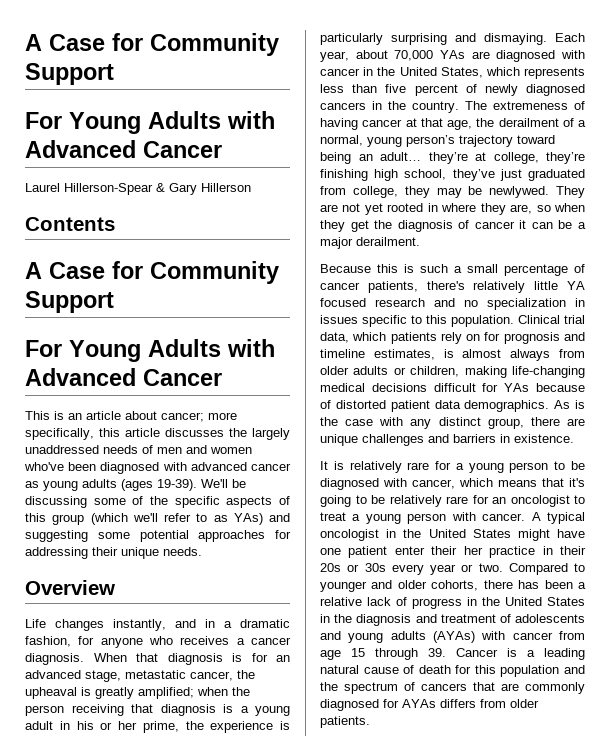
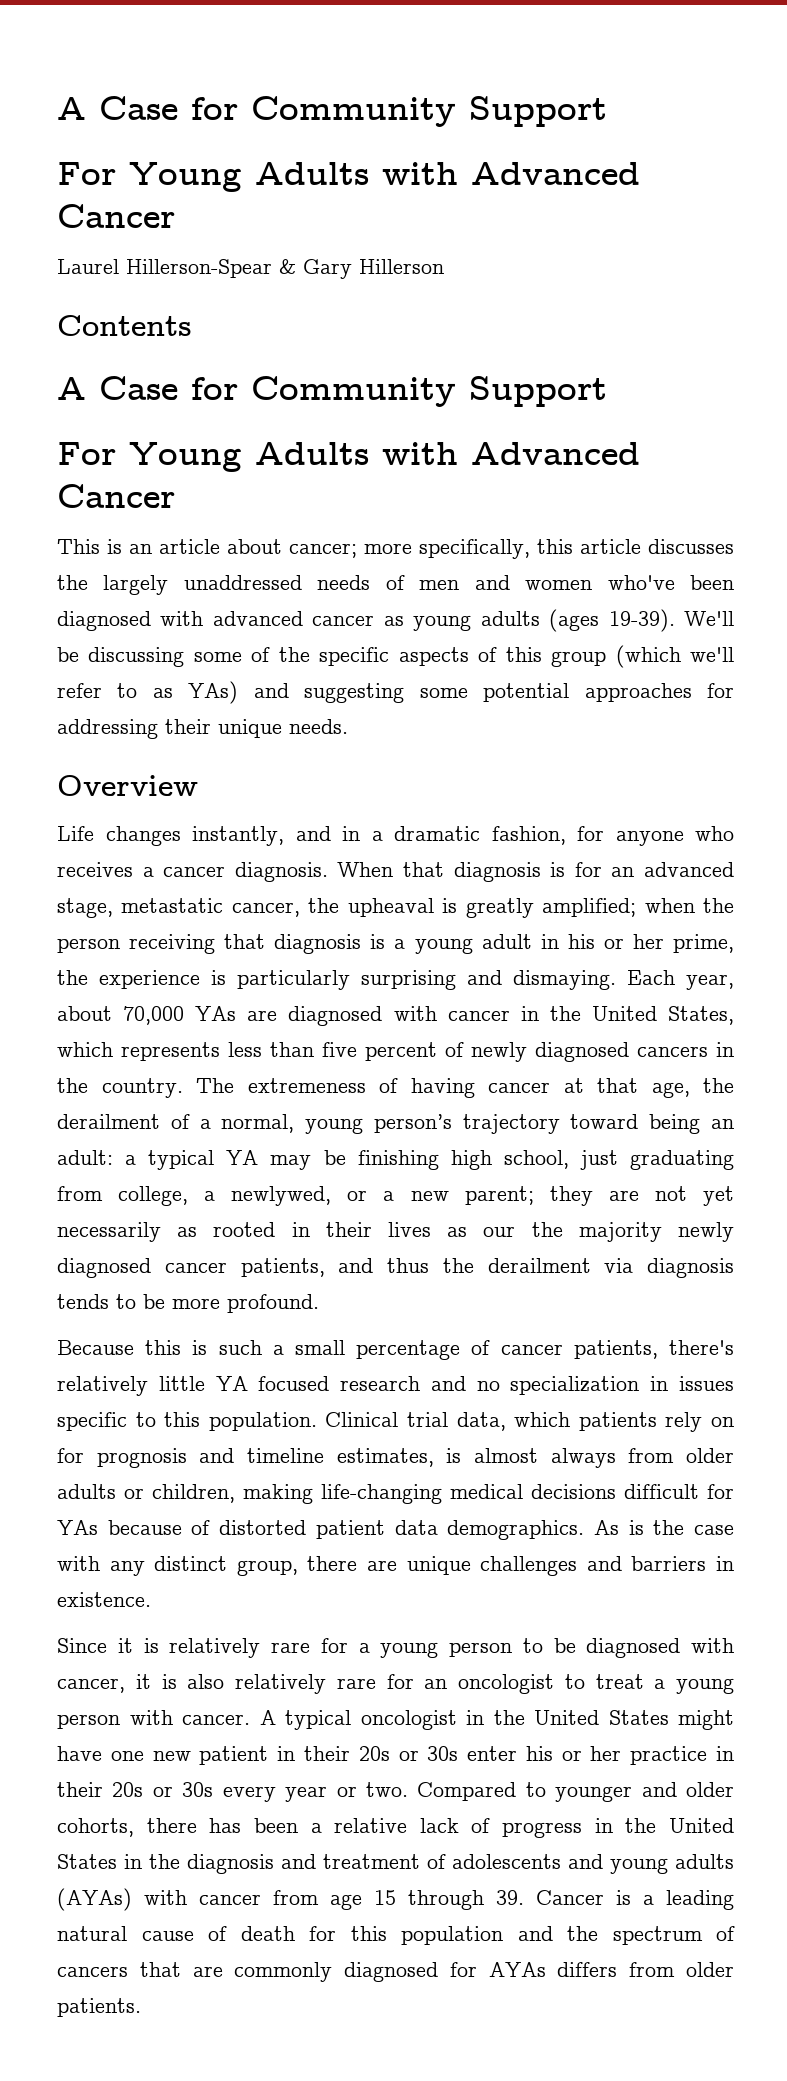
- The extremeness of having cancer at that age, the derailment of a normal, young person’s trajectory toward being an adult… they’re at college, they’re finishing high school, they’ve just graduated from college, they may be newlywed. They are not yet rooted in where they are, so when they get the diagnosis of cancer it can be a major derailment.
+ The extremeness of having cancer at that age, the derailment of a normal, young person’s trajectory toward being an adult: a typical YA may be finishing high school, just graduating from college, a newlywed, or a new parent; they are not yet necessarily as rooted in their lives as our the majority newly diagnosed cancer patients, and thus the derailment via diagnosis tends to be more profound.
- It is relatively rare for a young person to be diagnosed with cancer, which means that it's going to be relatively rare for an oncologist to treat a young person with cancer.
+ Since it is relatively rare for a young person to be diagnosed with cancer, it is also relatively rare for an oncologist to treat a young person with cancer.
- A typical oncologist in the United States might have one patient enter their her practice in their 20s or 30s every year or two.
+ A typical oncologist in the United States might have one new patient in their 20s or 30s enter his or her practice in their 20s or 30s every year or two.

